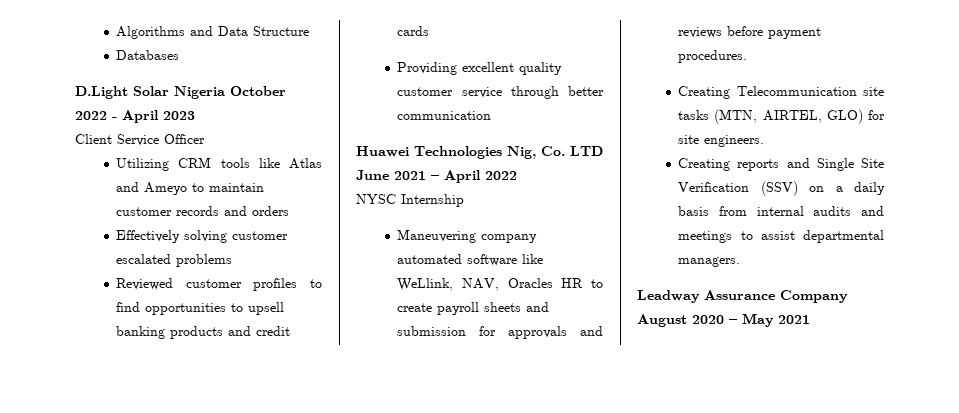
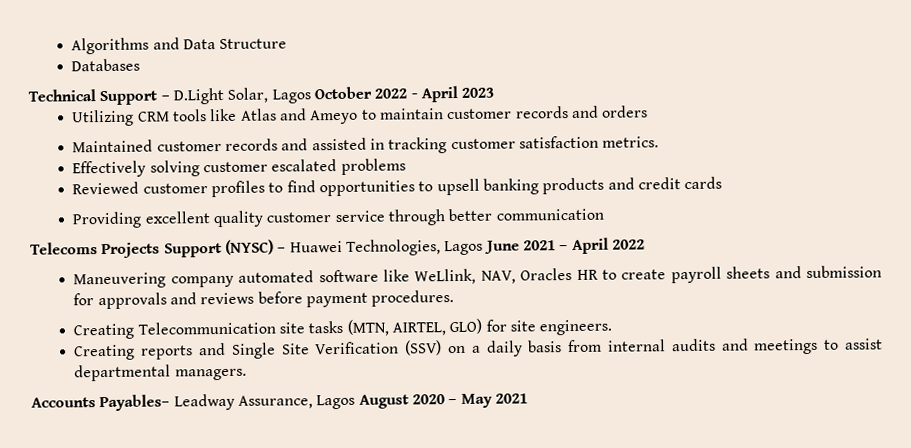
- D.Light Solar Nigeria October 2022 - April 2023
+ Technical Support – D.Light Solar, Lagos October 2022 - April 2023
- Client Service Officer
+ Maintained customer records and assisted in tracking customer satisfaction metrics.
- Huawei Technologies Nig, Co. LTD June 2021 – April 2022
+ Telecoms Projects Support (NYSC) – Huawei Technologies, Lagos June 2021 – April 2022
- NYSC Internship
- Leadway Assurance Company August 2020 – May 2021
+ Accounts Payables– Leadway Assurance, Lagos August 2020 – May 2021

